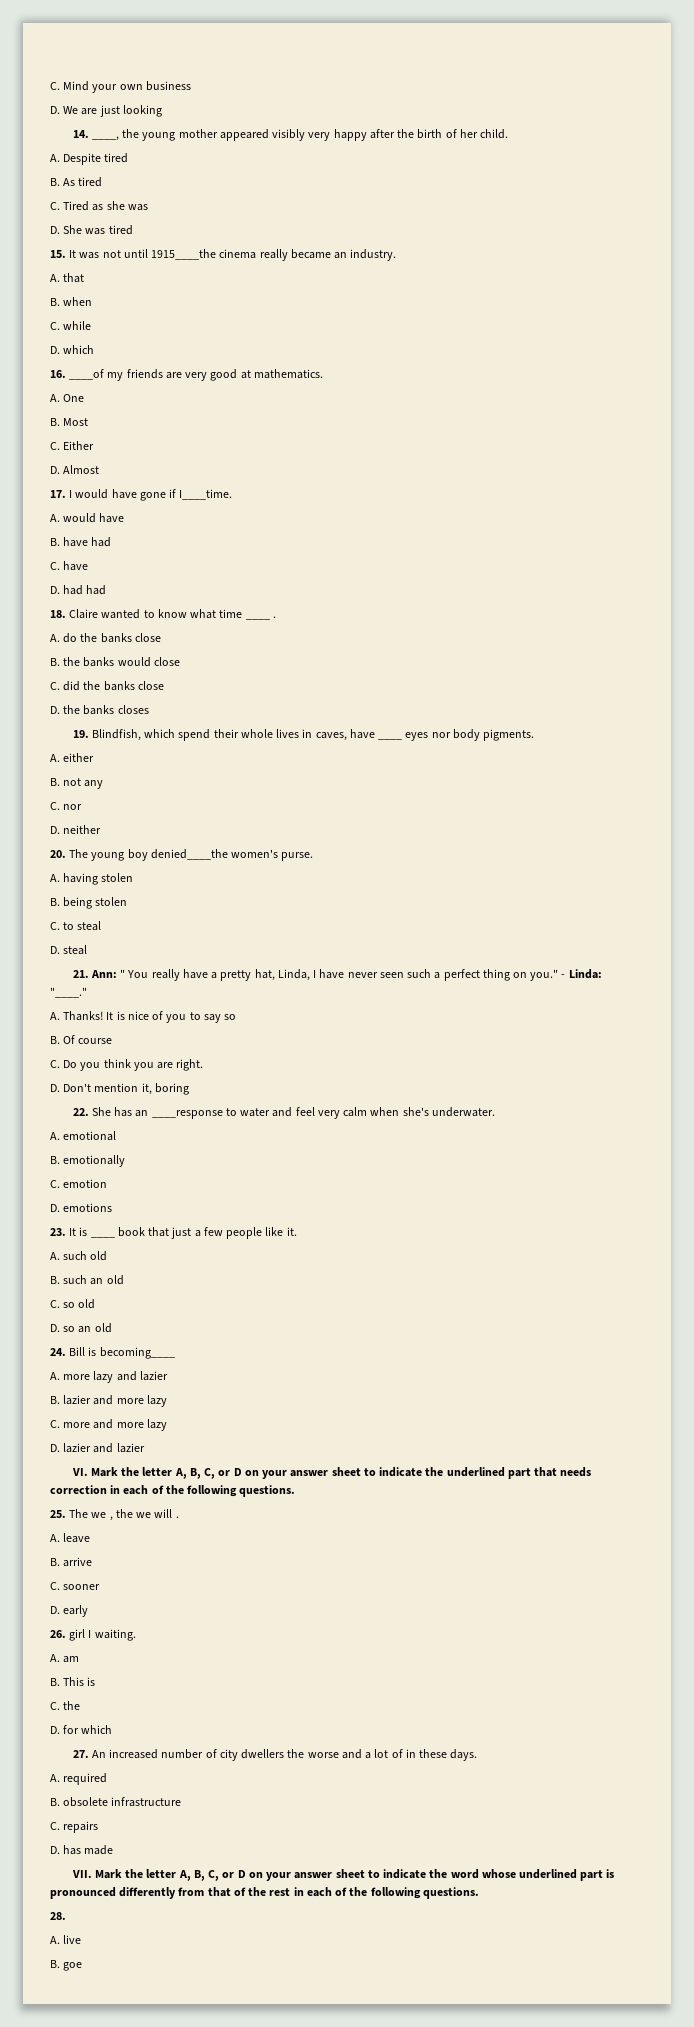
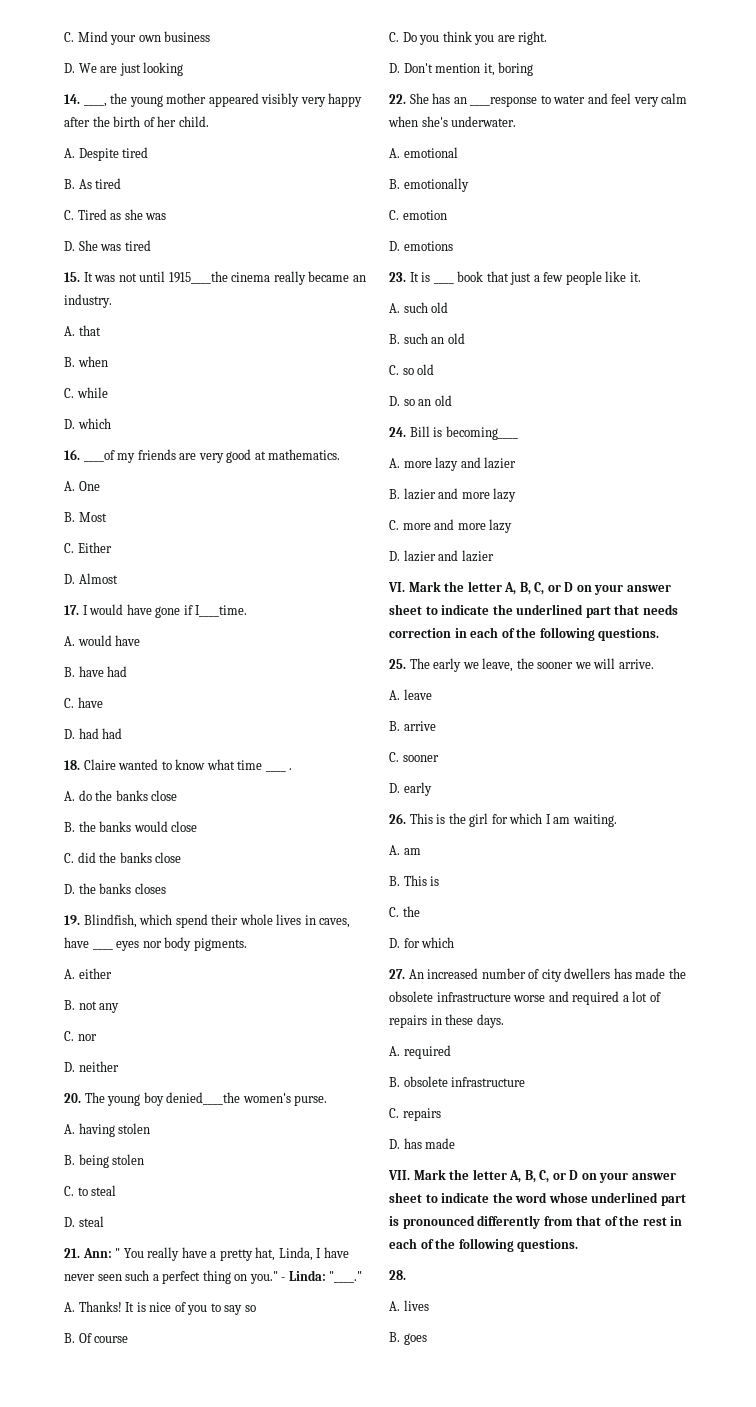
- 25. The we , the we will .
+ 25. The early we leave, the sooner we will arrive.
- 26. girl I waiting.
+ 26. This is the girl for which I am waiting.
- 27. An increased number of city dwellers the worse and a lot of in these days.
+ 27. An increased number of city dwellers has made the obsolete infrastructure worse and required a lot of repairs in these days.
- A. live
- B. goe
+ A. lives
+ B. goes

